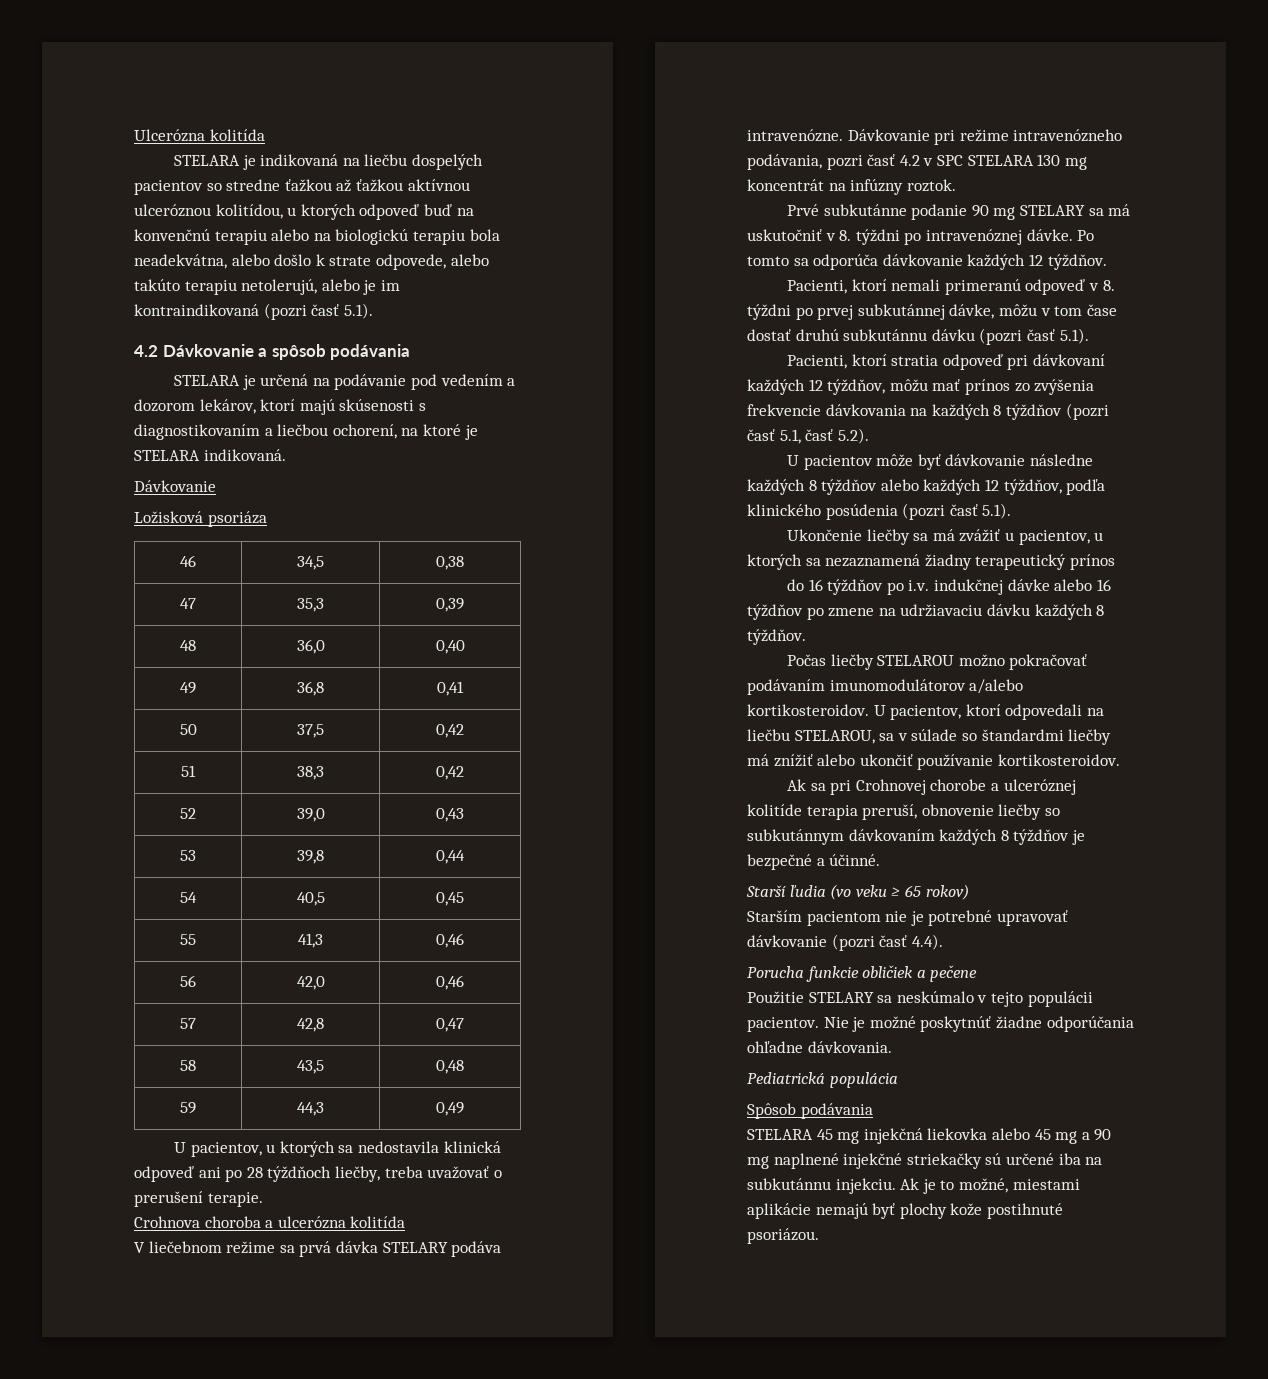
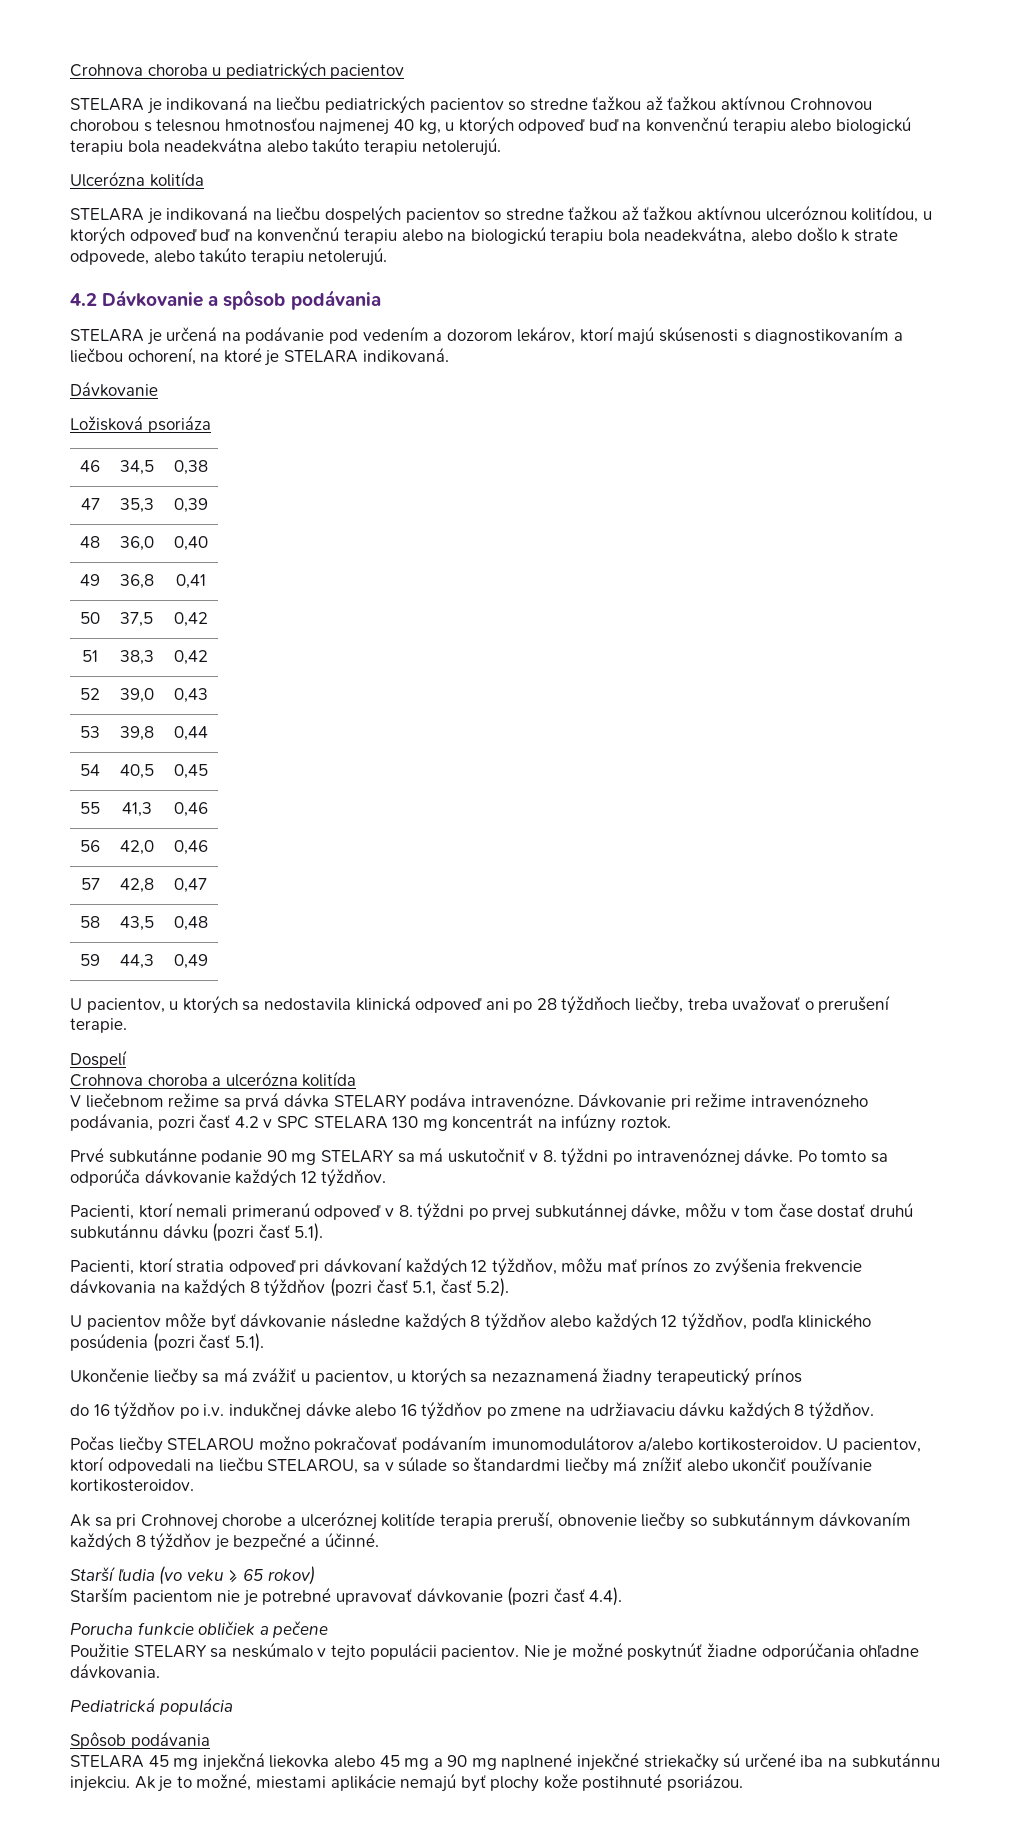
+ Crohnova choroba u pediatrických pacientov
+ STELARA je indikovaná na liečbu pediatrických pacientov so stredne ťažkou až ťažkou aktívnou Crohnovou chorobou s telesnou hmotnosťou najmenej 40 kg, u ktorých odpoveď buď na konvenčnú terapiu alebo biologickú terapiu bola neadekvátna alebo takúto terapiu netolerujú.
- STELARA je indikovaná na liečbu dospelých pacientov so stredne ťažkou až ťažkou aktívnou ulceróznou kolitídou, u ktorých odpoveď buď na konvenčnú terapiu alebo na biologickú terapiu bola neadekvátna, alebo došlo k strate odpovede, alebo takúto terapiu netolerujú, alebo je im kontraindikovaná (pozri časť 5.1).
+ STELARA je indikovaná na liečbu dospelých pacientov so stredne ťažkou až ťažkou aktívnou ulceróznou kolitídou, u ktorých odpoveď buď na konvenčnú terapiu alebo na biologickú terapiu bola neadekvátna, alebo došlo k strate odpovede, alebo takúto terapiu netolerujú.
+ Dospelí

